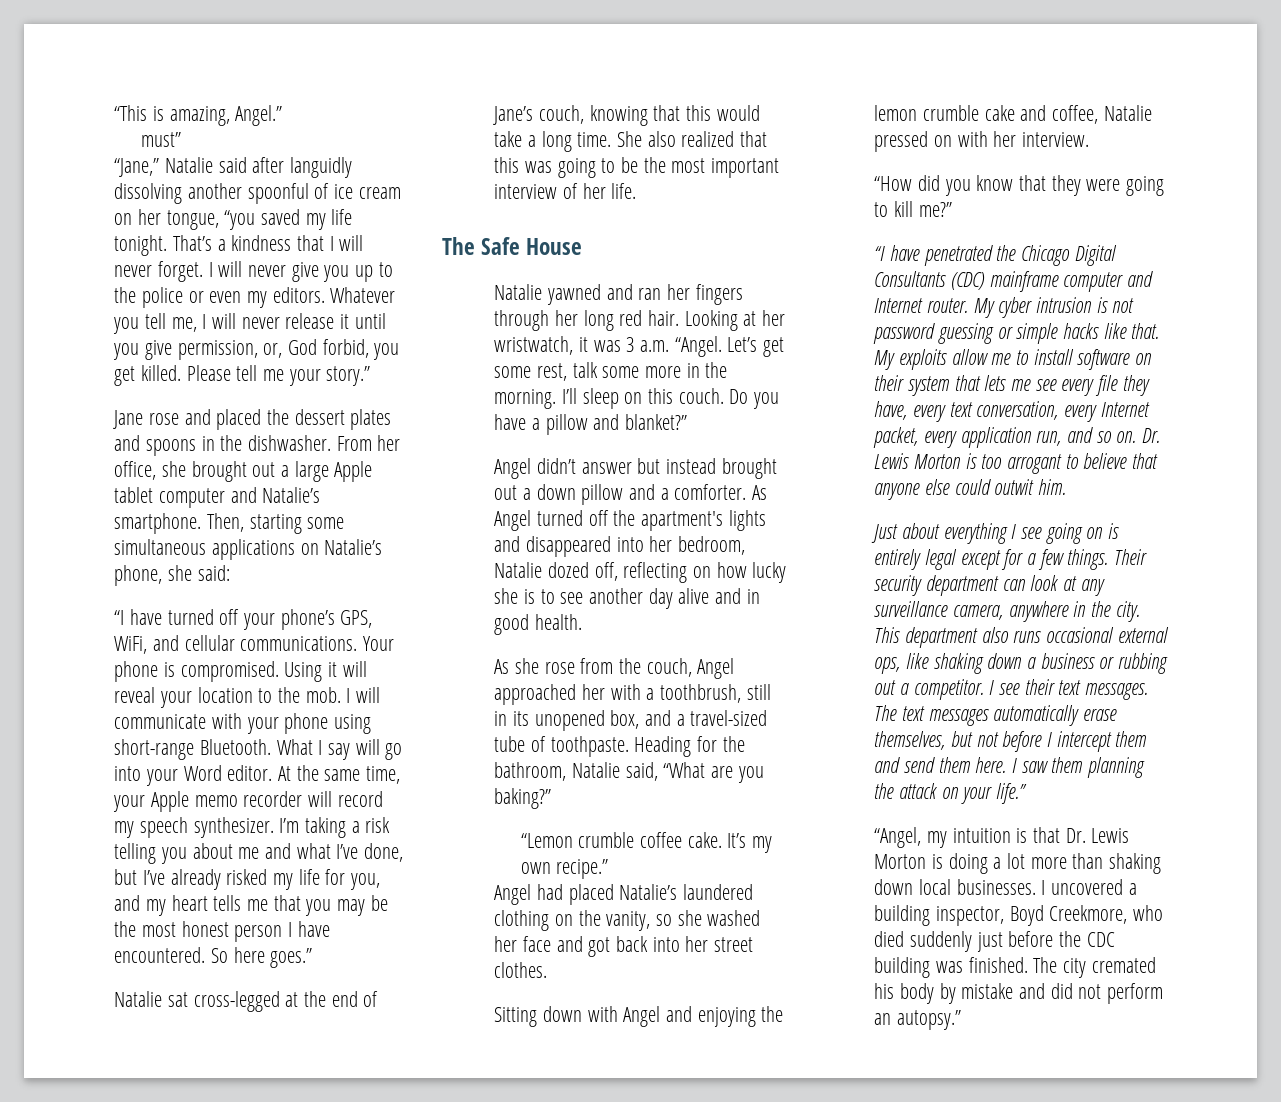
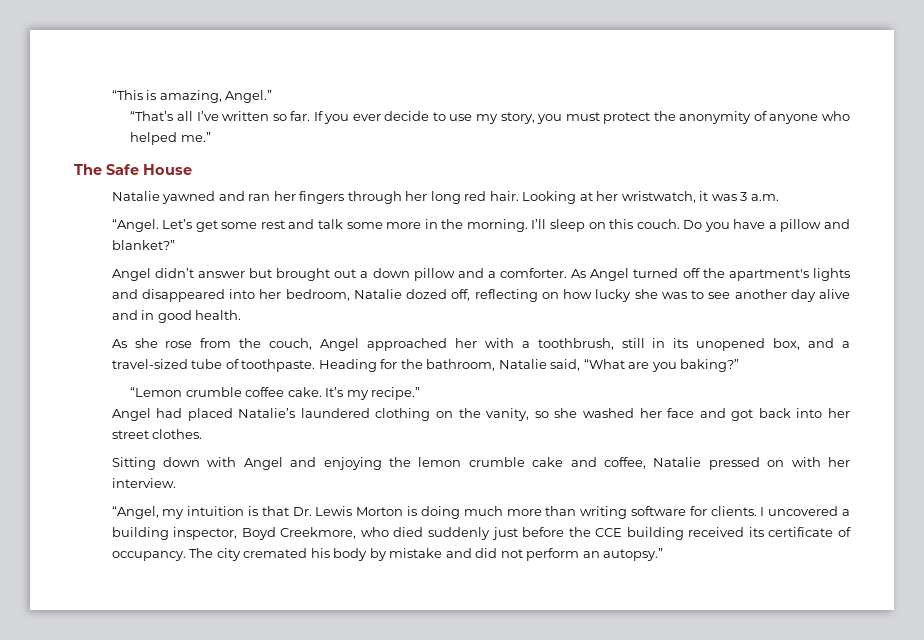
- must”
- “Jane,” Natalie said after languidly dissolving another spoonful of ice cream on her tongue, “you saved my life tonight. That’s a kindness that I will never forget. I will never give you up to the police or even my editors. Whatever you tell me, I will never release it until you give permission, or, God forbid, you get killed. Please tell me your story.”
- Jane rose and placed the dessert plates and spoons in the dishwasher. From her office, she brought out a large Apple tablet computer and Natalie’s smartphone. Then, starting some simultaneous applications on Natalie’s phone, she said:
- “I have turned off your phone’s GPS, WiFi, and cellular communications. Your phone is compromised. Using it will reveal your location to the mob. I will communicate with your phone using short-range Bluetooth. What I say will go into your Word editor. At the same time, your Apple memo recorder will record my speech synthesizer. I’m taking a risk telling you about me and what I’ve done, but I’ve already risked my life for you, and my heart tells me that you may be the most honest person I have encountered. So here goes.”
- Natalie sat cross-legged at the end of Jane’s couch, knowing that this would take a long time. She also realized that this was going to be the most important interview of her life.
+ “That’s all I’ve written so far. If you ever decide to use my story, you must protect the anonymity of anyone who helped me.”
- Looking at her wristwatch, it was 3 a.m. “Angel.
+ Looking at her wristwatch, it was 3 a.m.
+ “Angel.
- Let’s get some rest, talk some more in the morning.
+ Let’s get some rest and talk some more in the morning.
- Angel didn’t answer but instead brought out a down pillow and a comforter.
+ Angel didn’t answer but brought out a down pillow and a comforter.
- As Angel turned off the apartment's lights and disappeared into her bedroom, Natalie dozed off, reflecting on how lucky she is to see another day alive and in good health.
+ As Angel turned off the apartment's lights and disappeared into her bedroom, Natalie dozed off, reflecting on how lucky she was to see another day alive and in good health.
- It’s my own recipe.”
+ It’s my recipe.”
- “How did you know that they were going to kill me?”
- “I have penetrated the Chicago Digital Consultants (CDC) mainframe computer and Internet router. My cyber intrusion is not password guessing or simple hacks like that. My exploits allow me to install software on their system that lets me see every file they have, every text conversation, every Internet packet, every application run, and so on. Dr. Lewis Morton is too arrogant to believe that anyone else could outwit him.
- Just about everything I see going on is entirely legal except for a few things. Their security department can look at any surveillance camera, anywhere in the city. This department also runs occasional external ops, like shaking down a business or rubbing out a competitor. I see their text messages. The text messages automatically erase themselves, but not before I intercept them and send them here. I saw them planning the attack on your life.”
- “Angel, my intuition is that Dr. Lewis Morton is doing a lot more than shaking down local businesses.
+ “Angel, my intuition is that Dr. Lewis Morton is doing much more than writing software for clients.
- I uncovered a building inspector, Boyd Creekmore, who died suddenly just before the CDC building was finished.
+ I uncovered a building inspector, Boyd Creekmore, who died suddenly just before the CCE building received its certificate of occupancy.

